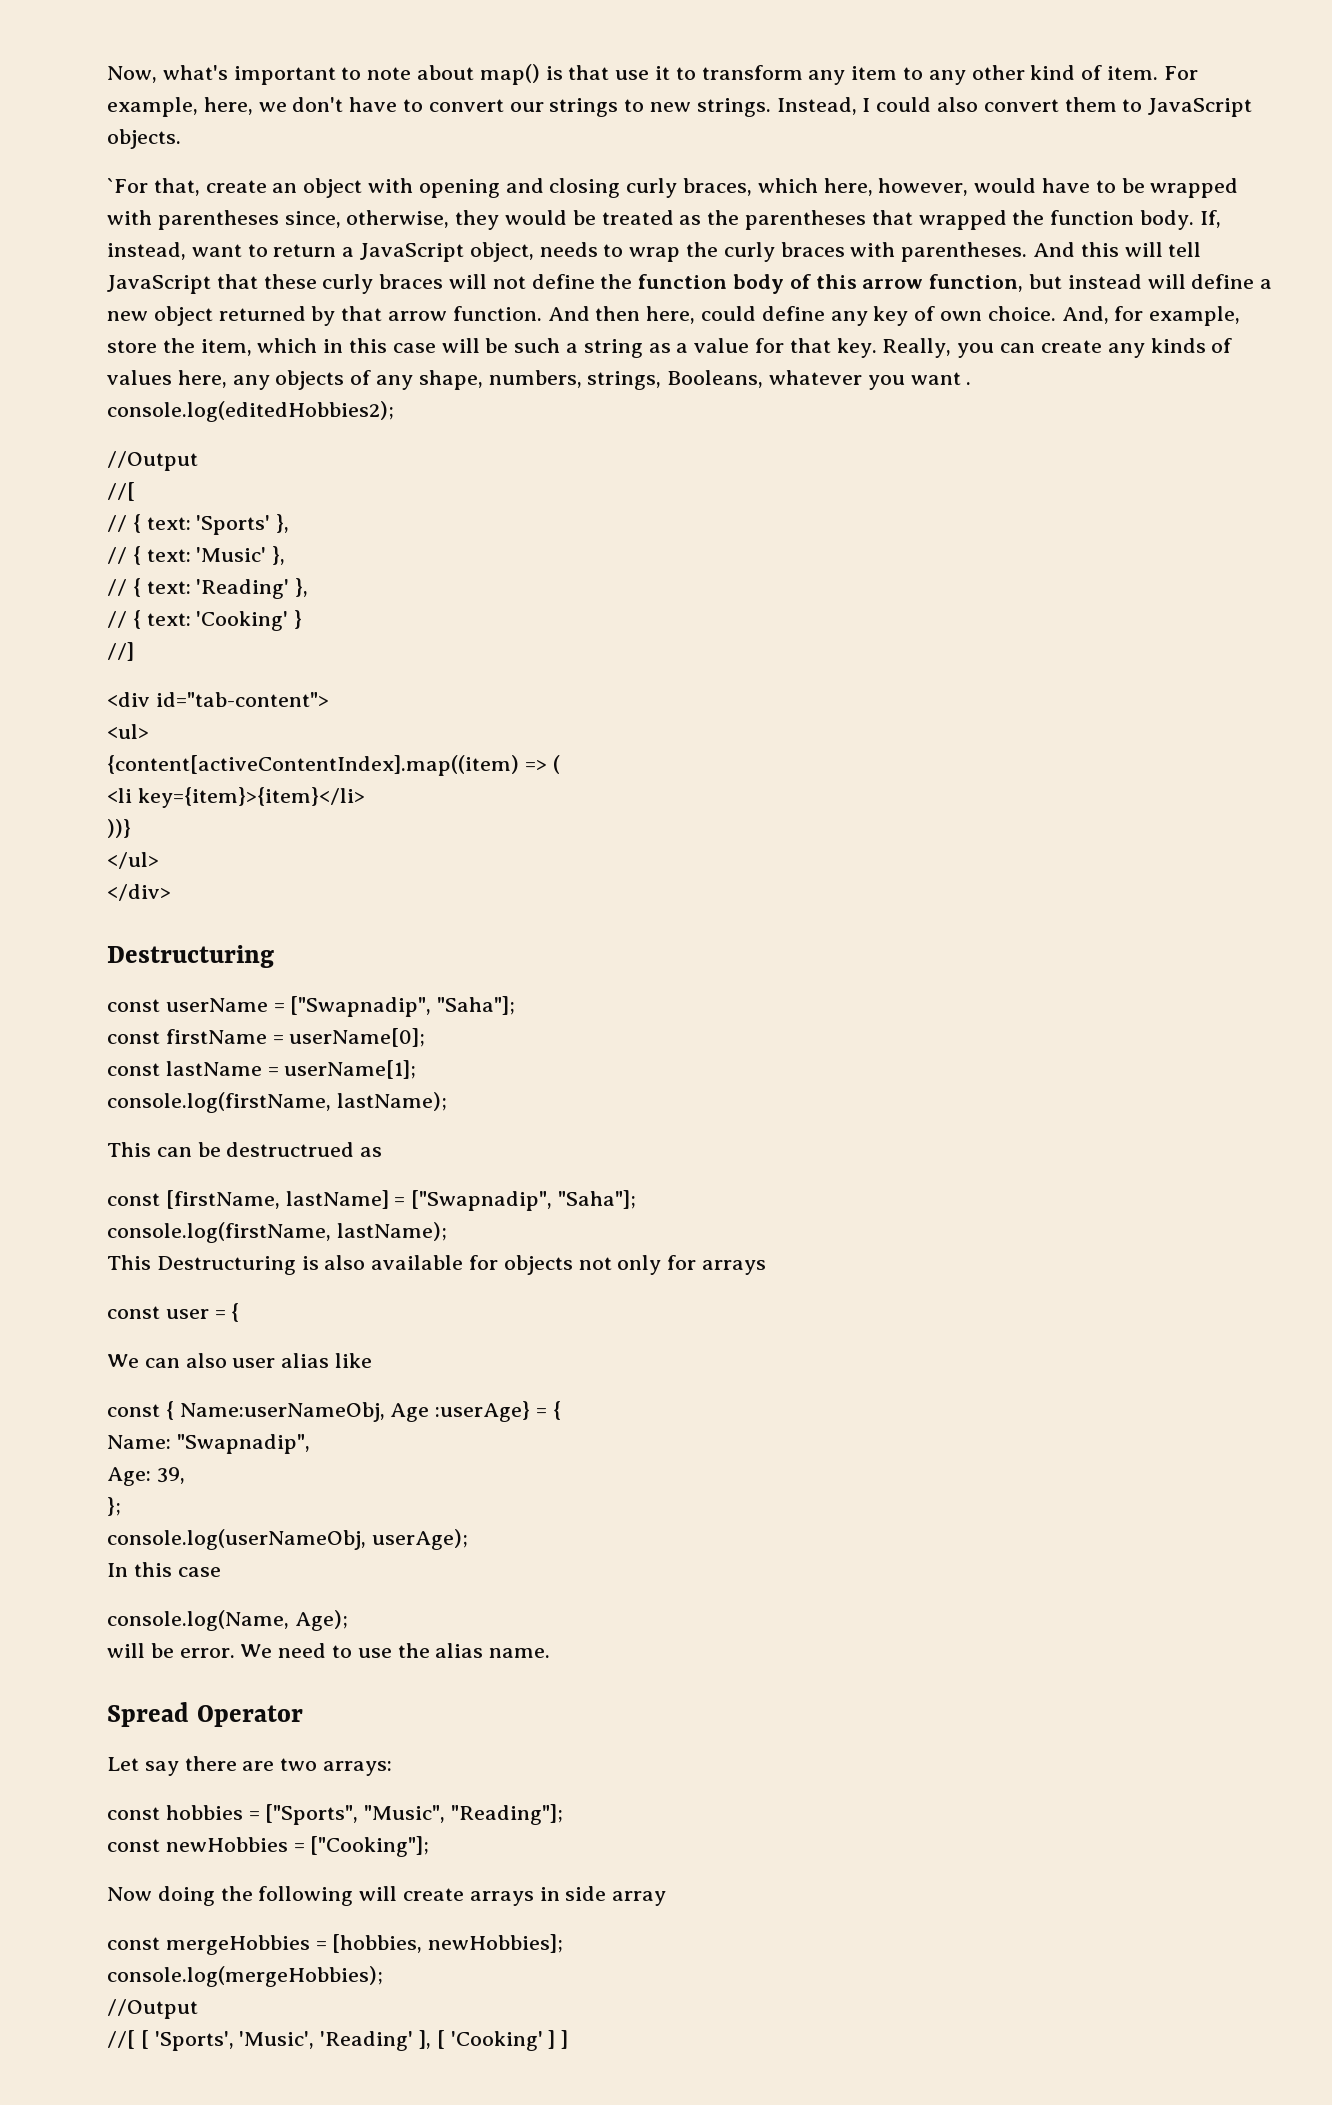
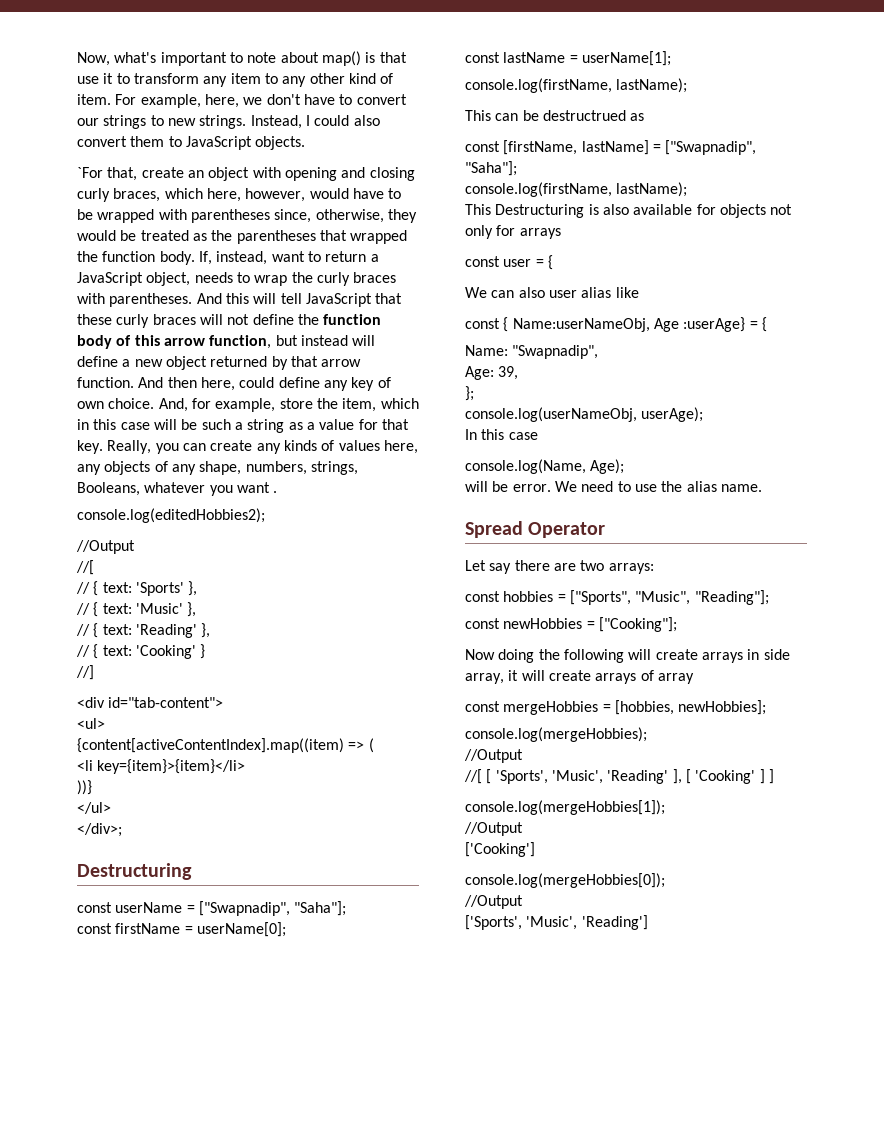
- </div>
+ </div>;
- Now doing the following will create arrays in side array
+ Now doing the following will create arrays in side array, it will create arrays of array
+ console.log(mergeHobbies[1]);
+ //Output
+ ['Cooking']
+ console.log(mergeHobbies[0]);
+ //Output
+ ['Sports', 'Music', 'Reading']

